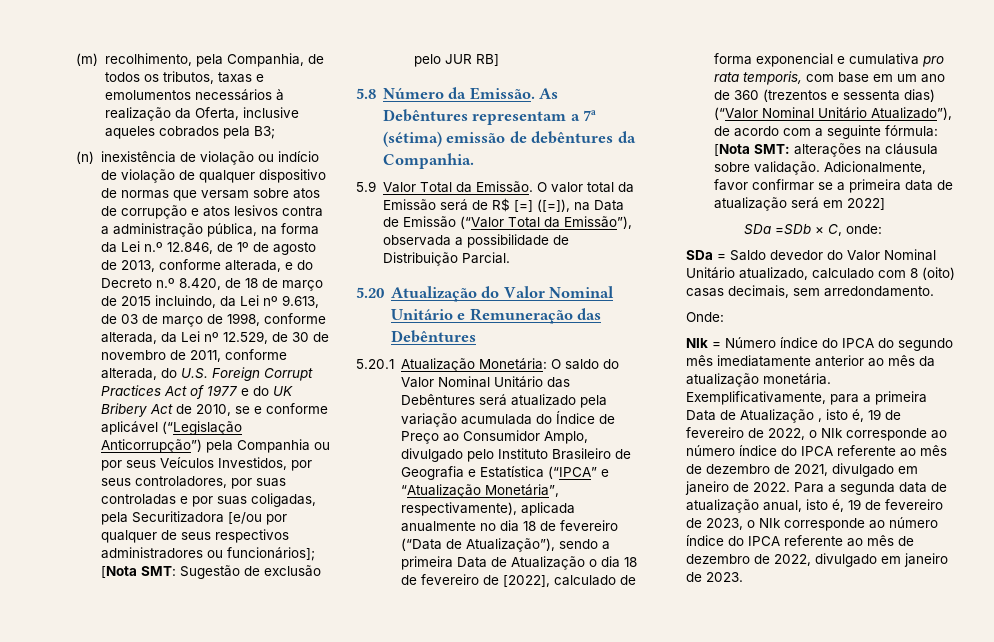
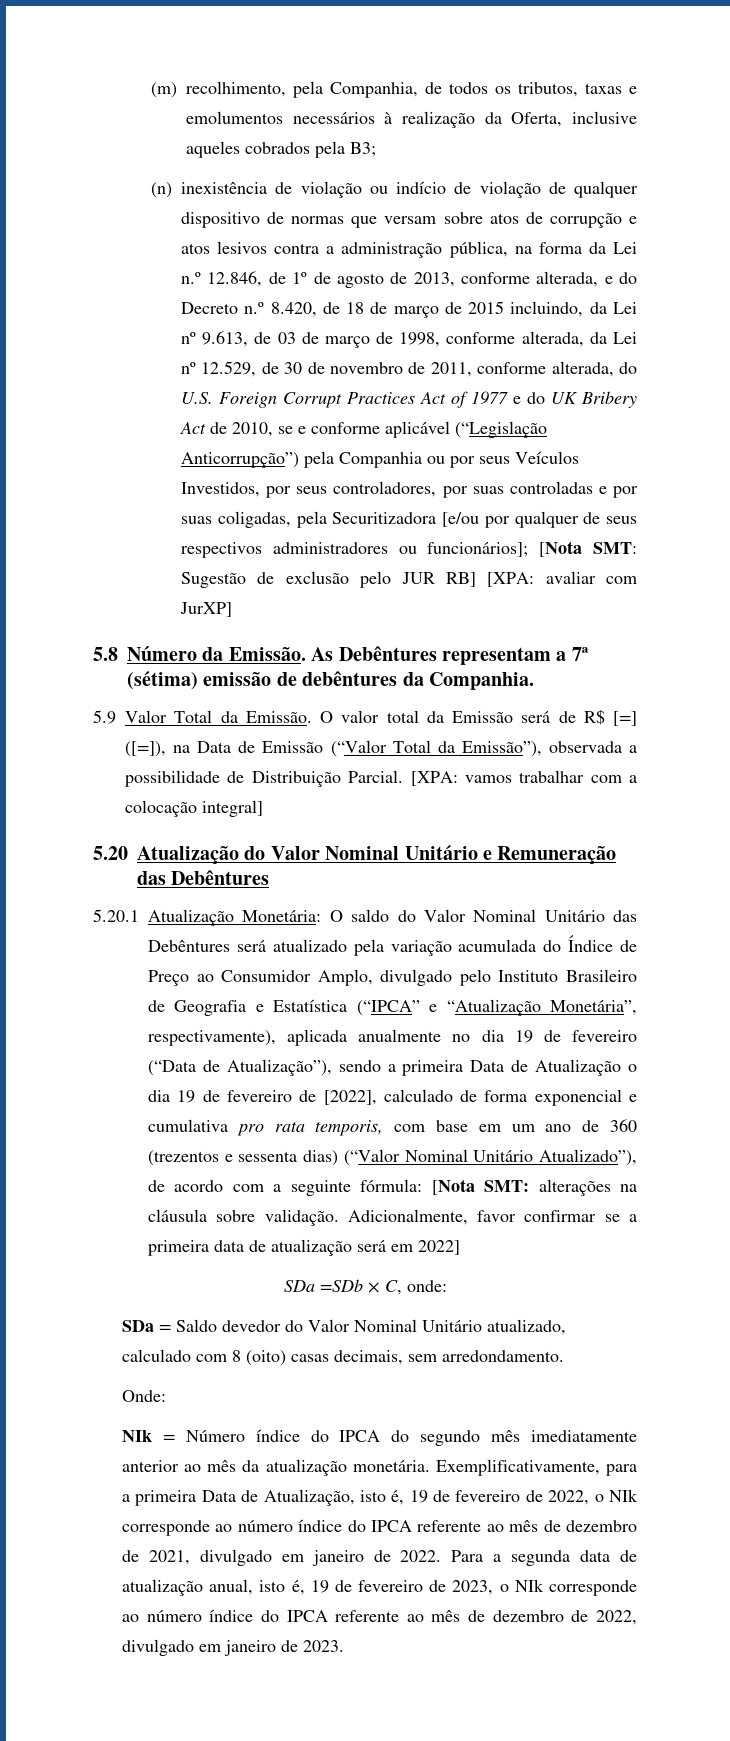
- Sugestão de exclusão pelo JUR RB]
+ Sugestão de exclusão pelo JUR RB] [XPA: avaliar com JurXP]
+ [XPA: vamos trabalhar com a colocação integral]
- O saldo do Valor Nominal Unitário das Debêntures será atualizado pela variação acumulada do Índice de Preço ao Consumidor Amplo, divulgado pelo Instituto Brasileiro de Geografia e Estatística (“IPCA” e “Atualização Monetária”, respectivamente), aplicada anualmente no dia 18 de fevereiro (“Data de Atualização”), sendo a primeira Data de Atualização o dia 18 de fevereiro de [2022], calculado de forma exponencial e cumulativa pro rata temporis, com base em um ano de 360 (trezentos e sessenta dias) (“Valor Nominal Unitário Atualizado”), de acordo com a seguinte fórmula:
+ O saldo do Valor Nominal Unitário das Debêntures será atualizado pela variação acumulada do Índice de Preço ao Consumidor Amplo, divulgado pelo Instituto Brasileiro de Geografia e Estatística (“IPCA” e “Atualização Monetária”, respectivamente), aplicada anualmente no dia 19 de fevereiro (“Data de Atualização”), sendo a primeira Data de Atualização o dia 19 de fevereiro de [2022], calculado de forma exponencial e cumulativa pro rata temporis, com base em um ano de 360 (trezentos e sessenta dias) (“Valor Nominal Unitário Atualizado”), de acordo com a seguinte fórmula:
- Exemplificativamente, para a primeira Data de Atualização , isto é, 19 de fevereiro de 2022, o NIk corresponde ao número índice do IPCA referente ao mês de dezembro de 2021, divulgado em janeiro de 2022.
+ Exemplificativamente, para a primeira Data de Atualização, isto é, 19 de fevereiro de 2022, o NIk corresponde ao número índice do IPCA referente ao mês de dezembro de 2021, divulgado em janeiro de 2022.

